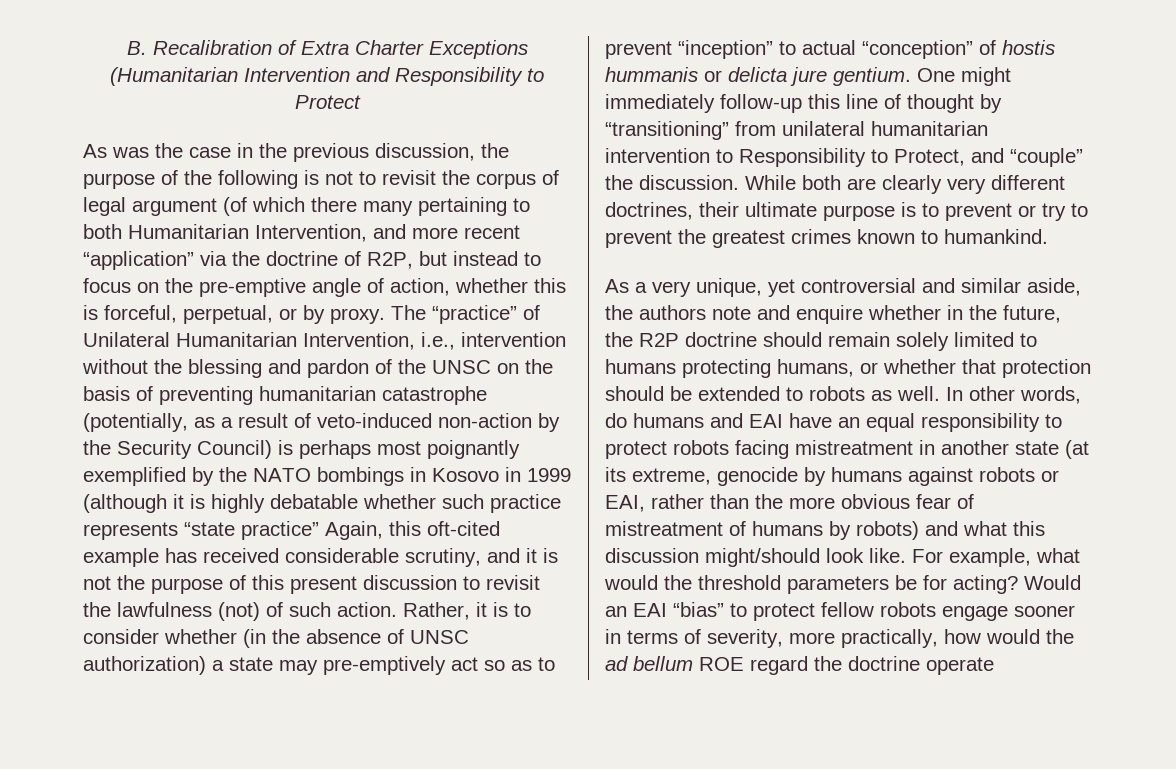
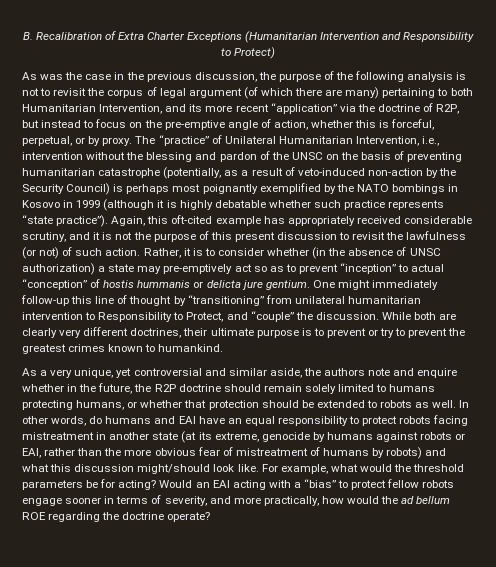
- B. Recalibration of Extra Charter Exceptions (Humanitarian Intervention and Responsibility to Protect
+ B. Recalibration of Extra Charter Exceptions (Humanitarian Intervention and Responsibility to Protect)
- As was the case in the previous discussion, the purpose of the following is not to revisit the corpus of legal argument (of which there many pertaining to both Humanitarian Intervention, and more recent “application” via the doctrine of R2P, but instead to focus on the pre-emptive angle of action, whether this is forceful, perpetual, or by proxy.
+ As was the case in the previous discussion, the purpose of the following analysis is not to revisit the corpus of legal argument (of which there are many) pertaining to both Humanitarian Intervention, and its more recent “application” via the doctrine of R2P, but instead to focus on the pre-emptive angle of action, whether this is forceful, perpetual, or by proxy.
- The “practice” of Unilateral Humanitarian Intervention, i.e., intervention without the blessing and pardon of the UNSC on the basis of preventing humanitarian catastrophe (potentially, as a result of veto-induced non-action by the Security Council) is perhaps most poignantly exemplified by the NATO bombings in Kosovo in 1999 (although it is highly debatable whether such practice represents “state practice” Again, this oft-cited example has received considerable scrutiny, and it is not the purpose of this present discussion to revisit the lawfulness (not) of such action.
+ The “practice” of Unilateral Humanitarian Intervention, i.e., intervention without the blessing and pardon of the UNSC on the basis of preventing humanitarian catastrophe (potentially, as a result of veto-induced non-action by the Security Council) is perhaps most poignantly exemplified by the NATO bombings in Kosovo in 1999 (although it is highly debatable whether such practice represents “state practice”). Again, this oft-cited example has appropriately received considerable scrutiny, and it is not the purpose of this present discussion to revisit the lawfulness (or not) of such action.
- Would an EAI “bias” to protect fellow robots engage sooner in terms of severity, more practically, how would the ad bellum ROE regard the doctrine operate
+ Would an EAI acting with a “bias” to protect fellow robots engage sooner in terms of severity, and more practically, how would the ad bellum ROE regarding the doctrine operate?

